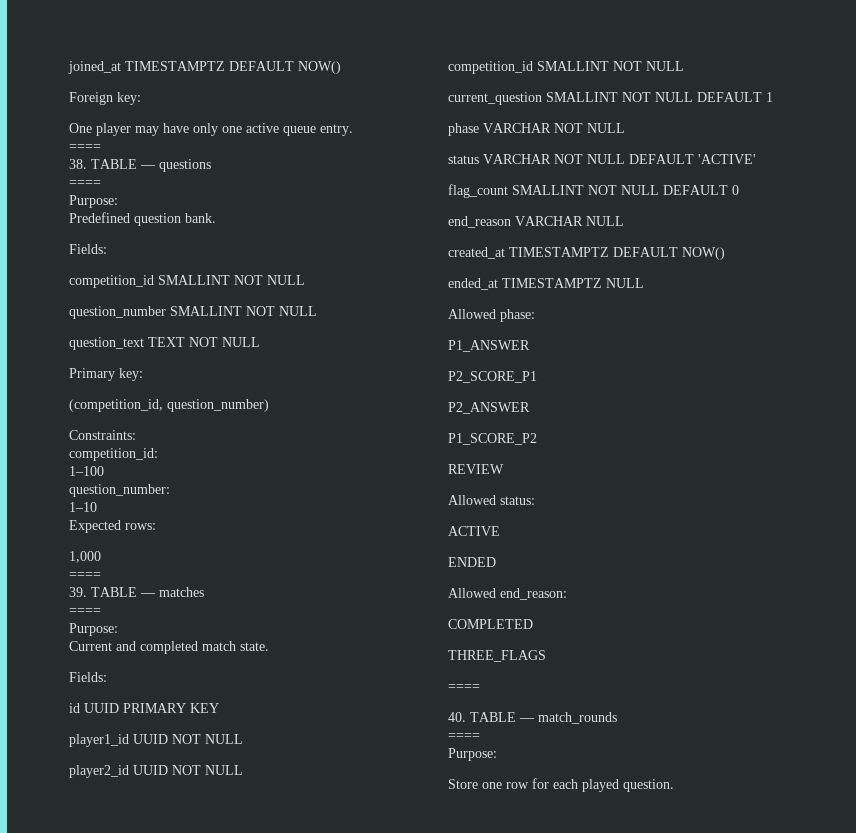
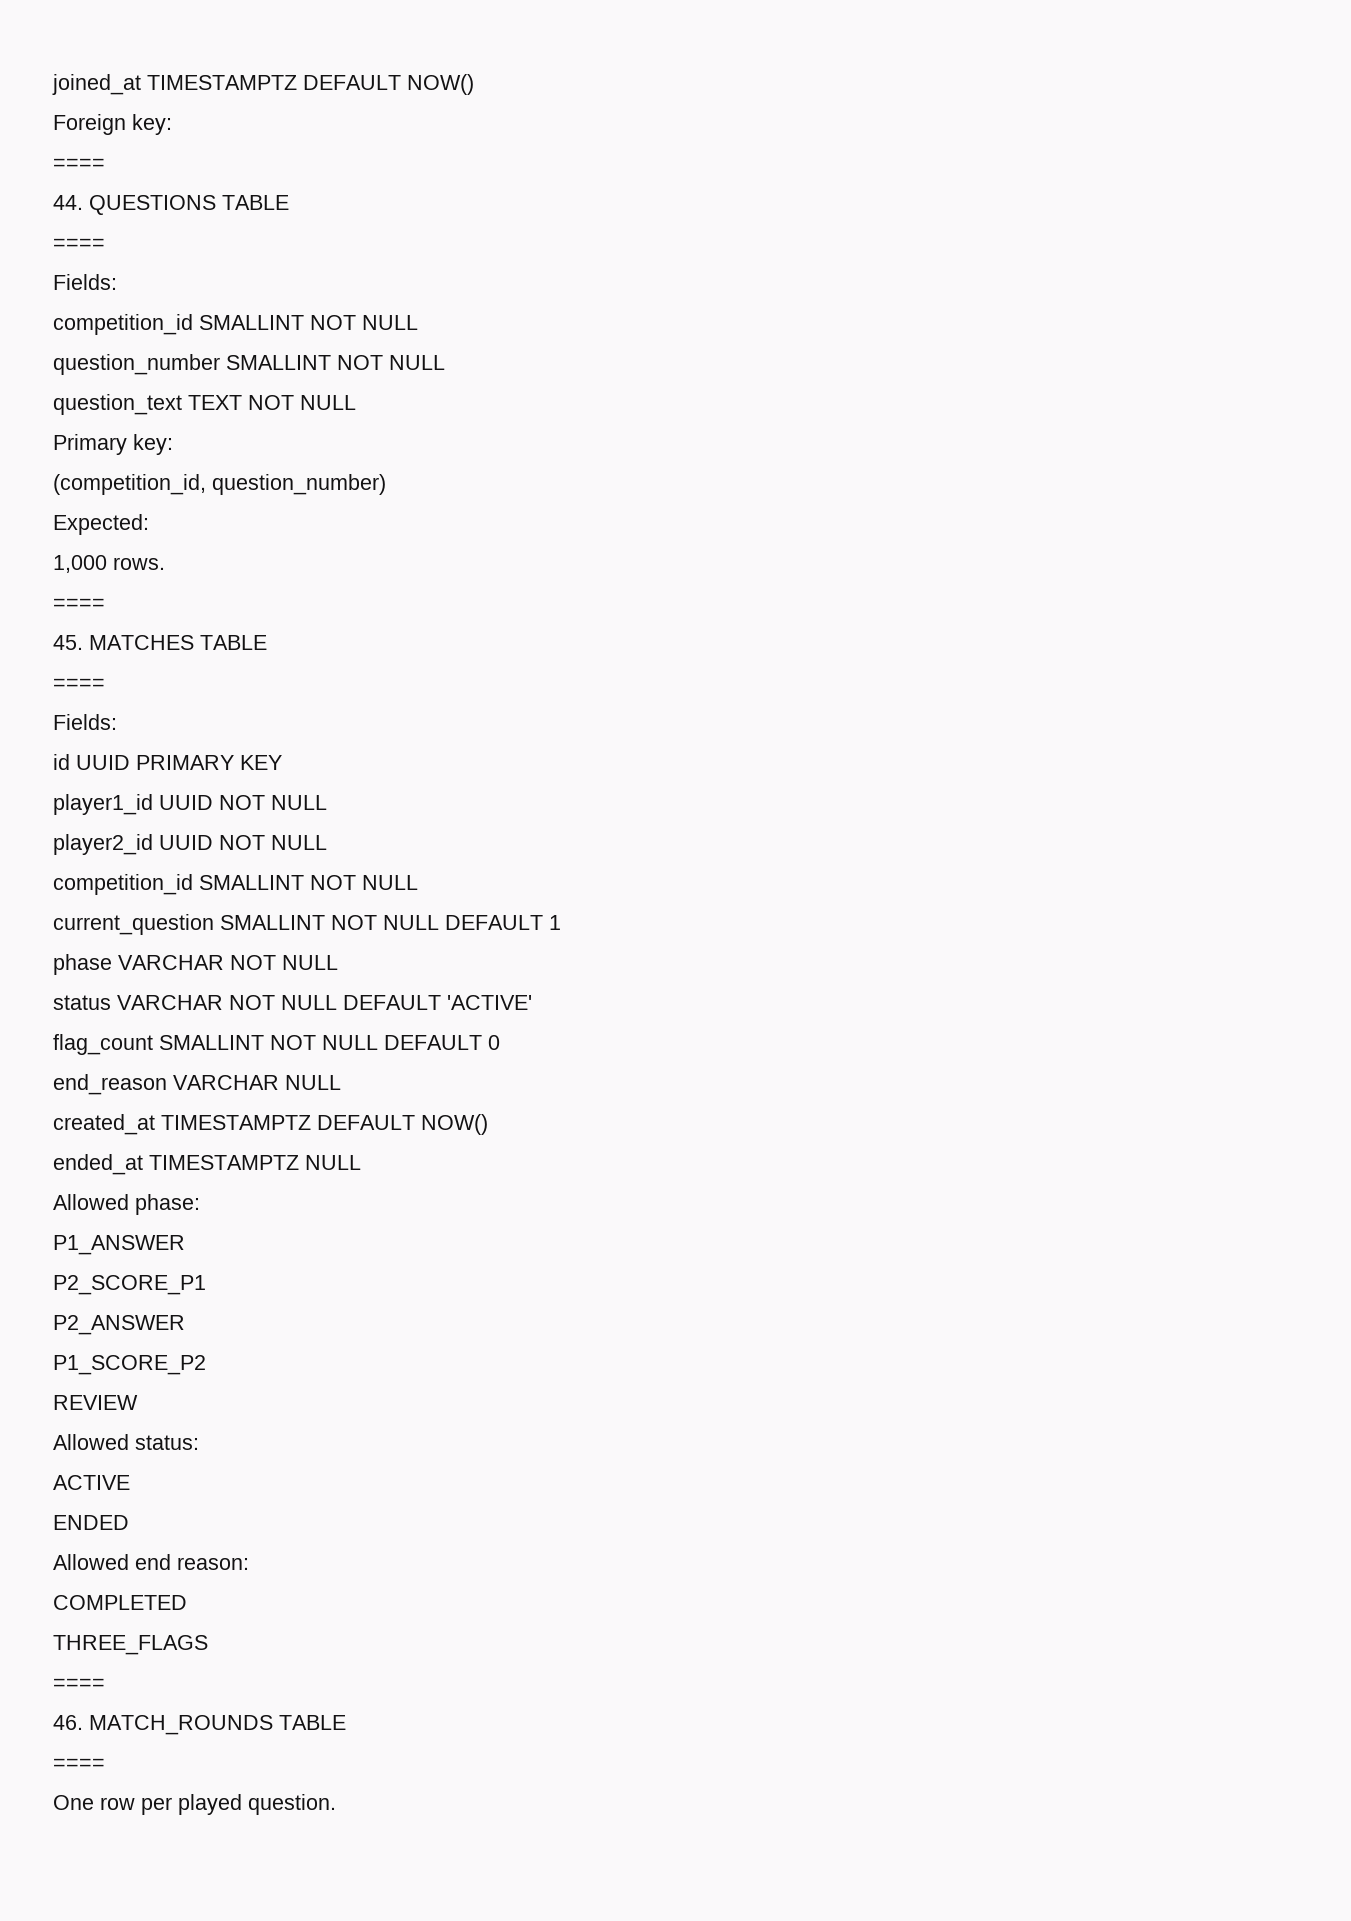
  Foreign key:
- One player may have only one active queue entry.
  ====
- 38. TABLE — questions
+ 44. QUESTIONS TABLE
  ====
- Purpose:
- Predefined question bank.
- Constraints:
- competition_id:
- 1–100
- question_number:
- 1–10
- Expected rows:
+ Expected:
- 1,000
+ 1,000 rows.
  ====
- 39. TABLE — matches
+ 45. MATCHES TABLE
  ====
- Purpose:
- Current and completed match state.
- Allowed end_reason:
+ Allowed end reason:
- 40. TABLE — match_rounds
+ 46. MATCH_ROUNDS TABLE
  ====
- Purpose:
- Store one row for each played question.
+ One row per played question.

